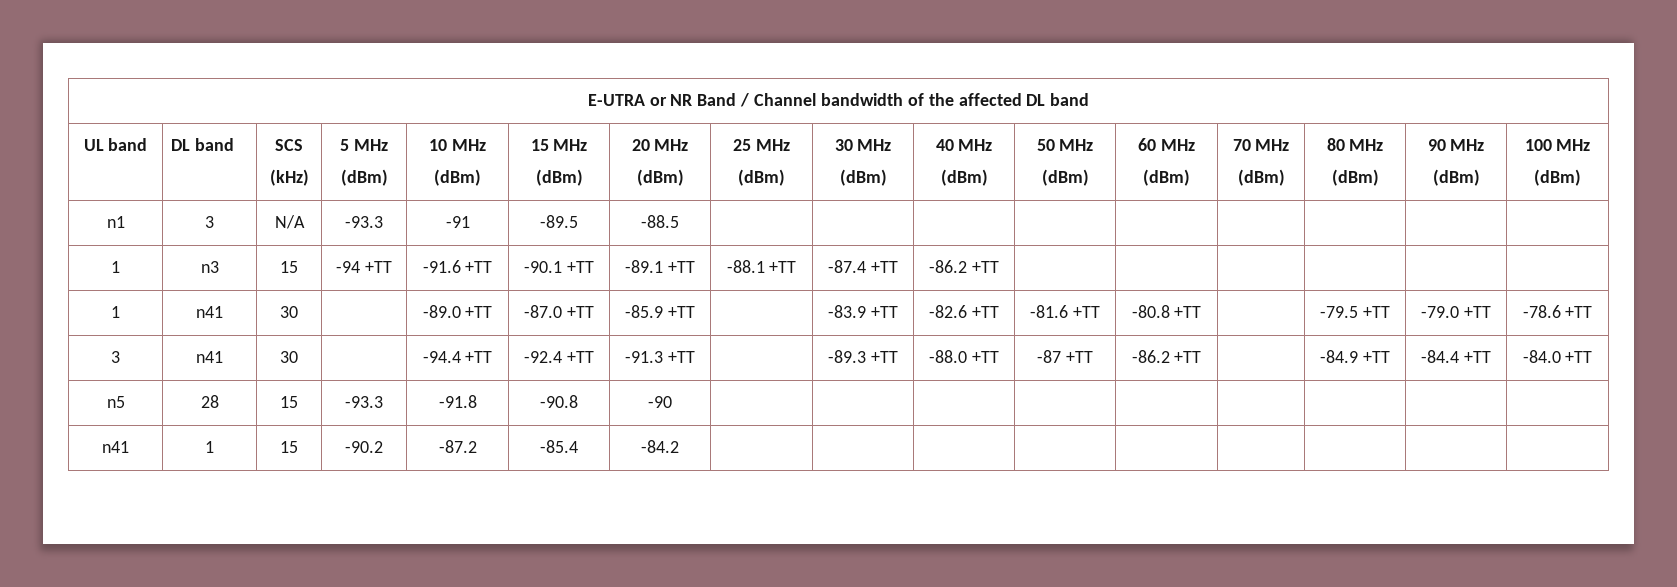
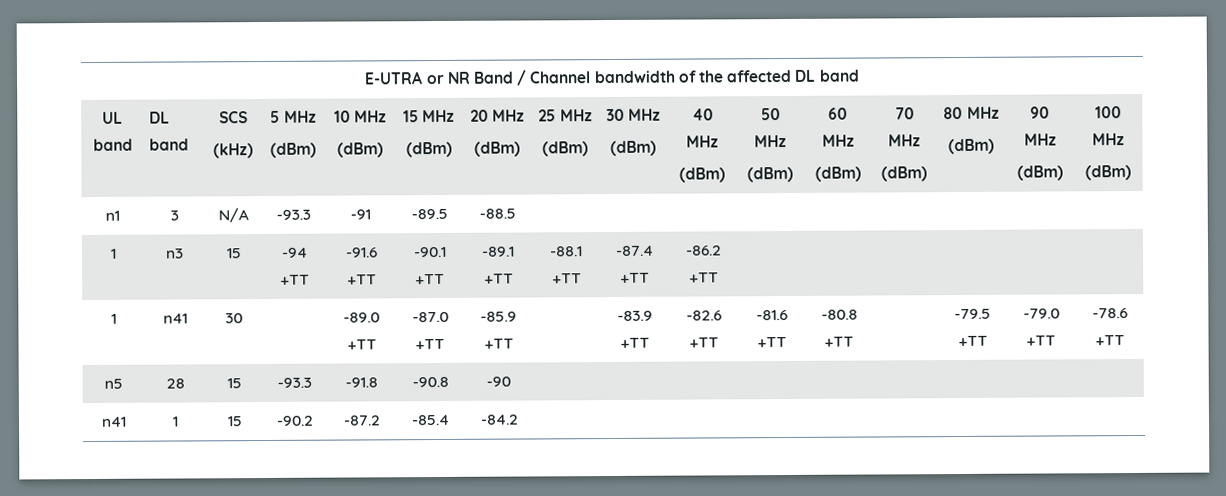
- 3 | n41 | 30 | | -94.4 +TT | -92.4 +TT | -91.3 +TT | | -89.3 +TT | -88.0 +TT | -87 +TT | -86.2 +TT | | -84.9 +TT | -84.4 +TT | -84.0 +TT

